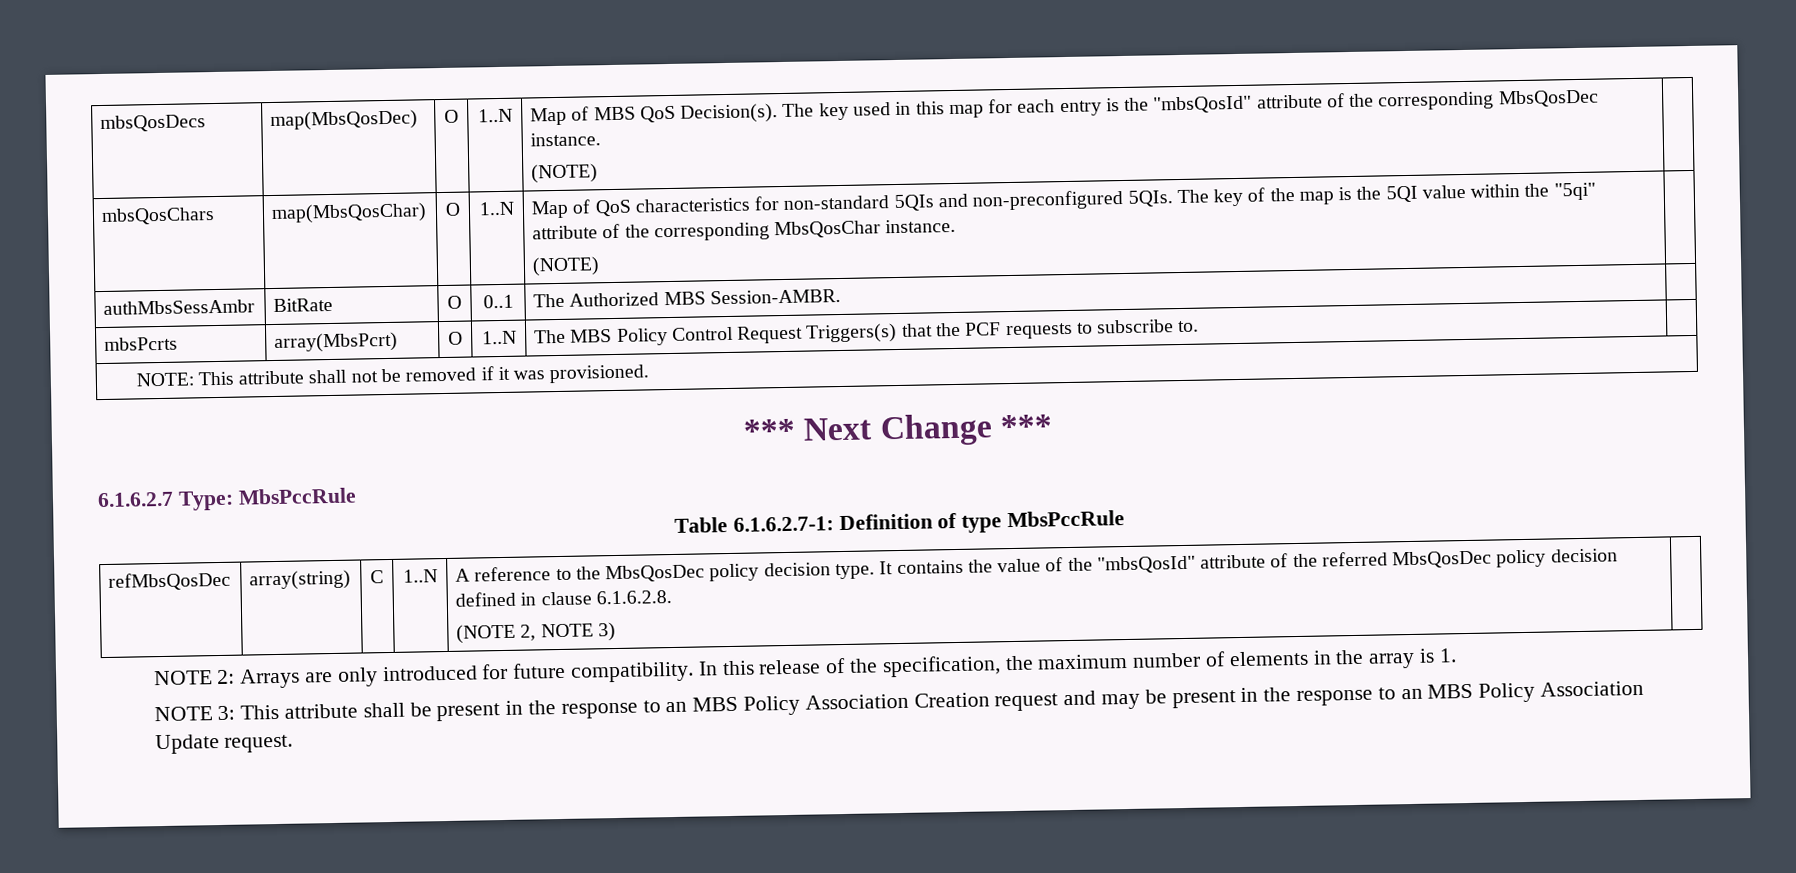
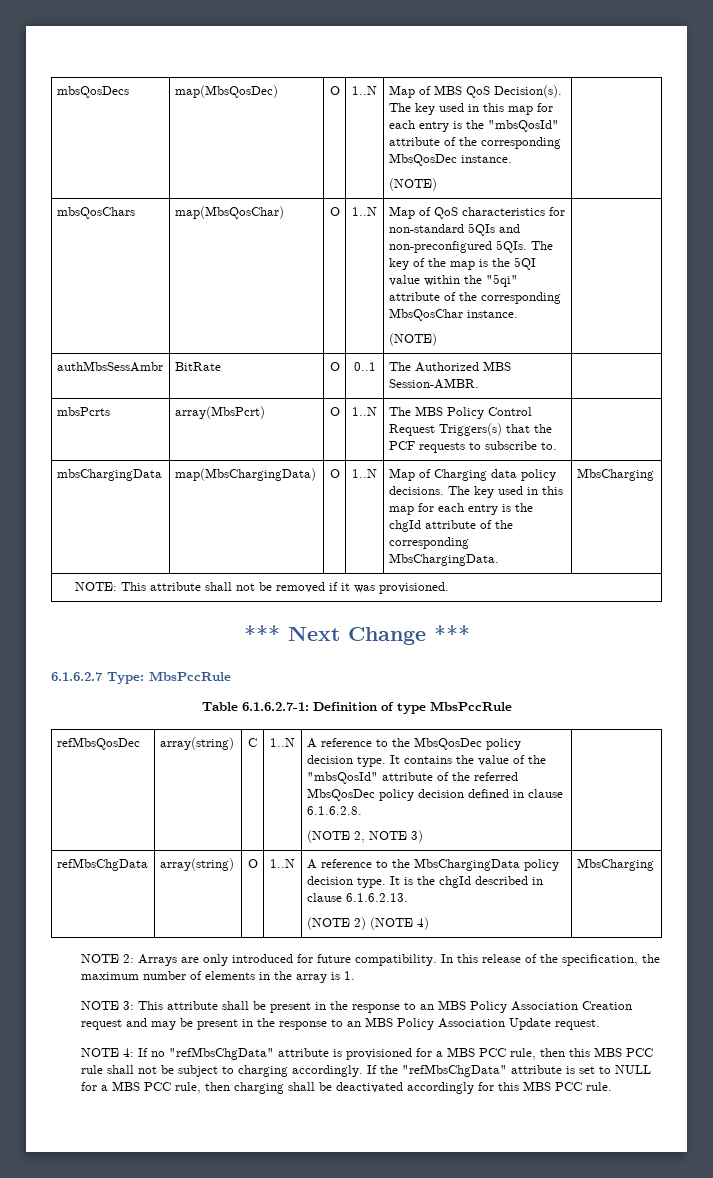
+ mbsChargingData | map(MbsChargingData) | O | 1..N | Map of Charging data policy decisions. The key used in this map for each entry is the chgId attribute of the corresponding MbsChargingData. | MbsCharging
+ refMbsChgData | array(string) | O | 1..N | A reference to the MbsChargingData policy decision type. It is the chgId described in clause 6.1.6.2.13.
+ (NOTE 2) (NOTE 4) | MbsCharging
+ NOTE 4: If no "refMbsChgData" attribute is provisioned for a MBS PCC rule, then this MBS PCC rule shall not be subject to charging accordingly. If the "refMbsChgData" attribute is set to NULL for a MBS PCC rule, then charging shall be deactivated accordingly for this MBS PCC rule.

